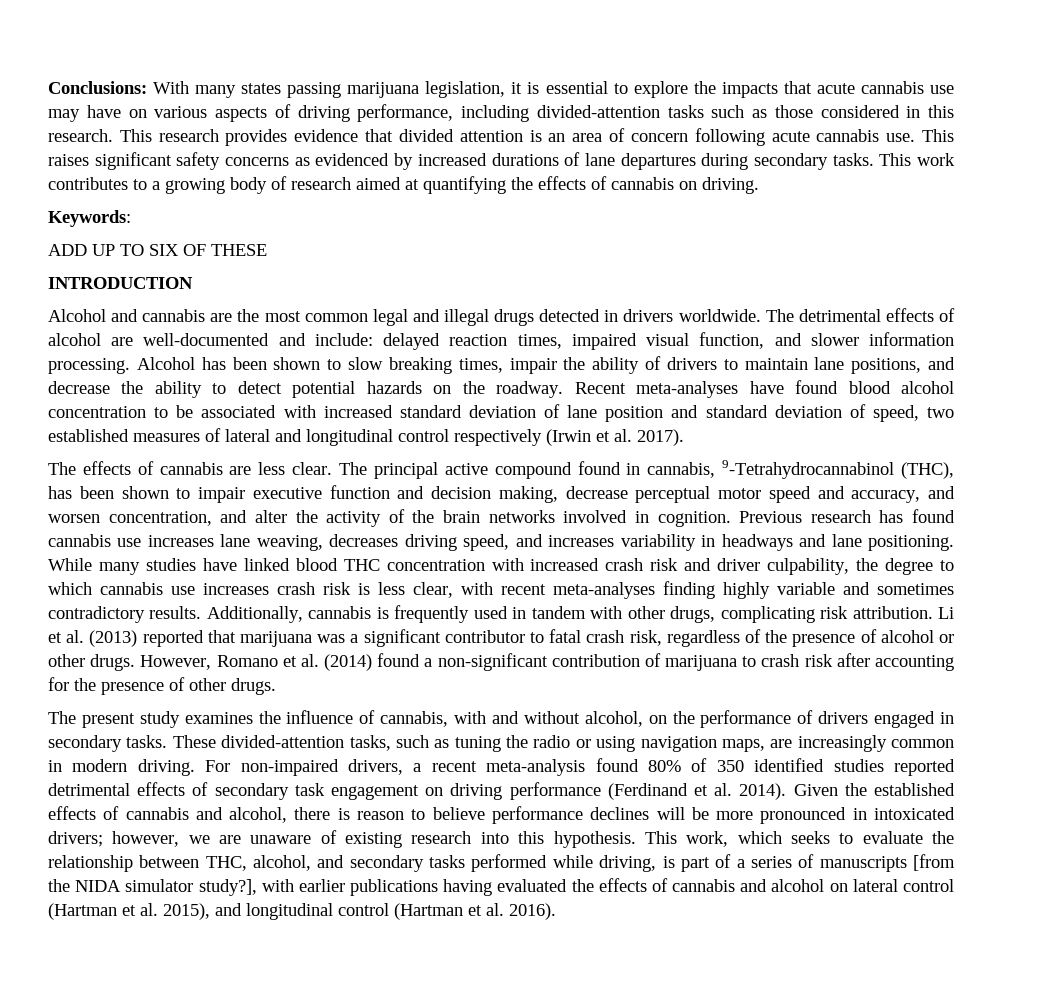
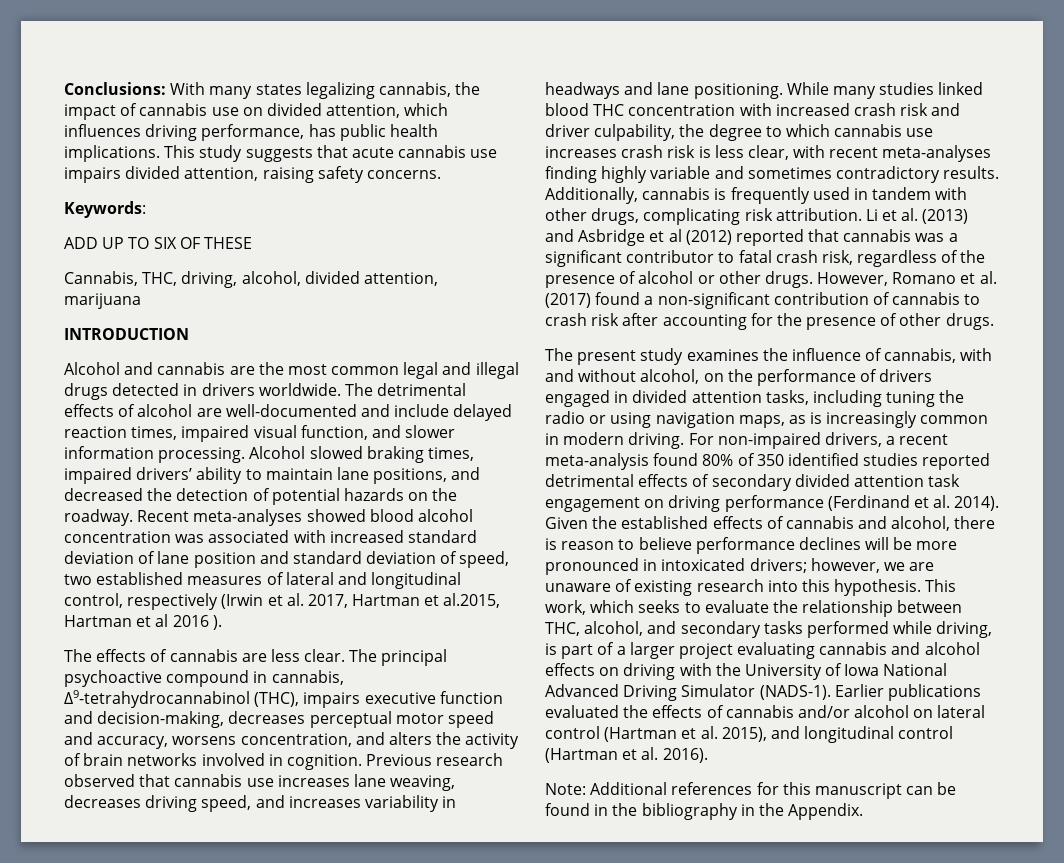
- Conclusions: With many states passing marijuana legislation, it is essential to explore the impacts that acute cannabis use may have on various aspects of driving performance, including divided-attention tasks such as those considered in this research. This research provides evidence that divided attention is an area of concern following acute cannabis use. This raises significant safety concerns as evidenced by increased durations of lane departures during secondary tasks. This work contributes to a growing body of research aimed at quantifying the effects of cannabis on driving.
+ Conclusions: With many states legalizing cannabis, the impact of cannabis use on divided attention, which influences driving performance, has public health implications. This study suggests that acute cannabis use impairs divided attention, raising safety concerns.
+ Cannabis, THC, driving, alcohol, divided attention, marijuana
- The detrimental effects of alcohol are well-documented and include: delayed reaction times, impaired visual function, and slower information processing.
+ The detrimental effects of alcohol are well-documented and include delayed reaction times, impaired visual function, and slower information processing.
- Alcohol has been shown to slow breaking times, impair the ability of drivers to maintain lane positions, and decrease the ability to detect potential hazards on the roadway.
+ Alcohol slowed braking times, impaired drivers’ ability to maintain lane positions, and decreased the detection of potential hazards on the roadway.
- Recent meta-analyses have found blood alcohol concentration to be associated with increased standard deviation of lane position and standard deviation of speed, two established measures of lateral and longitudinal control respectively (Irwin et al. 2017).
+ Recent meta-analyses showed blood alcohol concentration was associated with increased standard deviation of lane position and standard deviation of speed, two established measures of lateral and longitudinal control, respectively (Irwin et al. 2017, Hartman et al.2015, Hartman et al 2016 ).
- The principal active compound found in cannabis, 9-Tetrahydrocannabinol (THC), has been shown to impair executive function and decision making, decrease perceptual motor speed and accuracy, and worsen concentration, and alter the activity of the brain networks involved in cognition.
+ The principal psychoactive compound in cannabis, Δ9-tetrahydrocannabinol (THC), impairs executive function and decision-making, decreases perceptual motor speed and accuracy, worsens concentration, and alters the activity of brain networks involved in cognition.
- Previous research has found cannabis use increases lane weaving, decreases driving speed, and increases variability in headways and lane positioning.
+ Previous research observed that cannabis use increases lane weaving, decreases driving speed, and increases variability in headways and lane positioning.
- While many studies have linked blood THC concentration with increased crash risk and driver culpability, the degree to which cannabis use increases crash risk is less clear, with recent meta-analyses finding highly variable and sometimes contradictory results.
+ While many studies linked blood THC concentration with increased crash risk and driver culpability, the degree to which cannabis use increases crash risk is less clear, with recent meta-analyses finding highly variable and sometimes contradictory results.
- Li et al. (2013) reported that marijuana was a significant contributor to fatal crash risk, regardless of the presence of alcohol or other drugs.
+ Li et al. (2013) and Asbridge et al (2012) reported that cannabis was a significant contributor to fatal crash risk, regardless of the presence of alcohol or other drugs.
- However, Romano et al. (2014) found a non-significant contribution of marijuana to crash risk after accounting for the presence of other drugs.
+ However, Romano et al. (2017) found a non-significant contribution of cannabis to crash risk after accounting for the presence of other drugs.
- The present study examines the influence of cannabis, with and without alcohol, on the performance of drivers engaged in secondary tasks. These divided-attention tasks, such as tuning the radio or using navigation maps, are increasingly common in modern driving.
+ The present study examines the influence of cannabis, with and without alcohol, on the performance of drivers engaged in divided attention tasks, including tuning the radio or using navigation maps, as is increasingly common in modern driving.
- For non-impaired drivers, a recent meta-analysis found 80% of 350 identified studies reported detrimental effects of secondary task engagement on driving performance (Ferdinand et al. 2014).
+ For non-impaired drivers, a recent meta-analysis found 80% of 350 identified studies reported detrimental effects of secondary divided attention task engagement on driving performance (Ferdinand et al. 2014).
- This work, which seeks to evaluate the relationship between THC, alcohol, and secondary tasks performed while driving, is part of a series of manuscripts [from the NIDA simulator study?], with earlier publications having evaluated the effects of cannabis and alcohol on lateral control (Hartman et al. 2015), and longitudinal control (Hartman et al. 2016).
+ This work, which seeks to evaluate the relationship between THC, alcohol, and secondary tasks performed while driving, is part of a larger project evaluating cannabis and alcohol effects on driving with the University of Iowa National Advanced Driving Simulator (NADS-1). Earlier publications evaluated the effects of cannabis and/or alcohol on lateral control (Hartman et al. 2015), and longitudinal control (Hartman et al. 2016).
+ Note: Additional references for this manuscript can be found in the bibliography in the Appendix.

